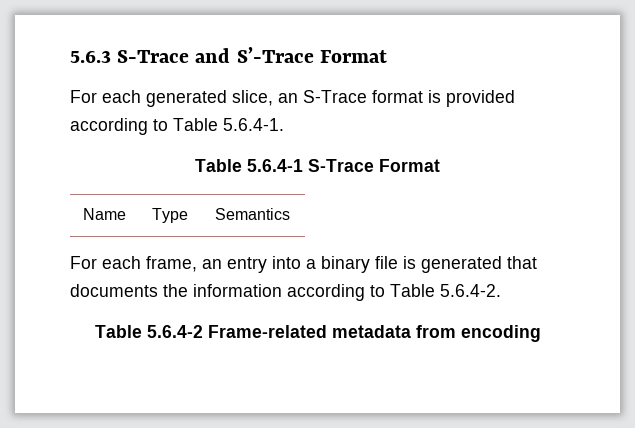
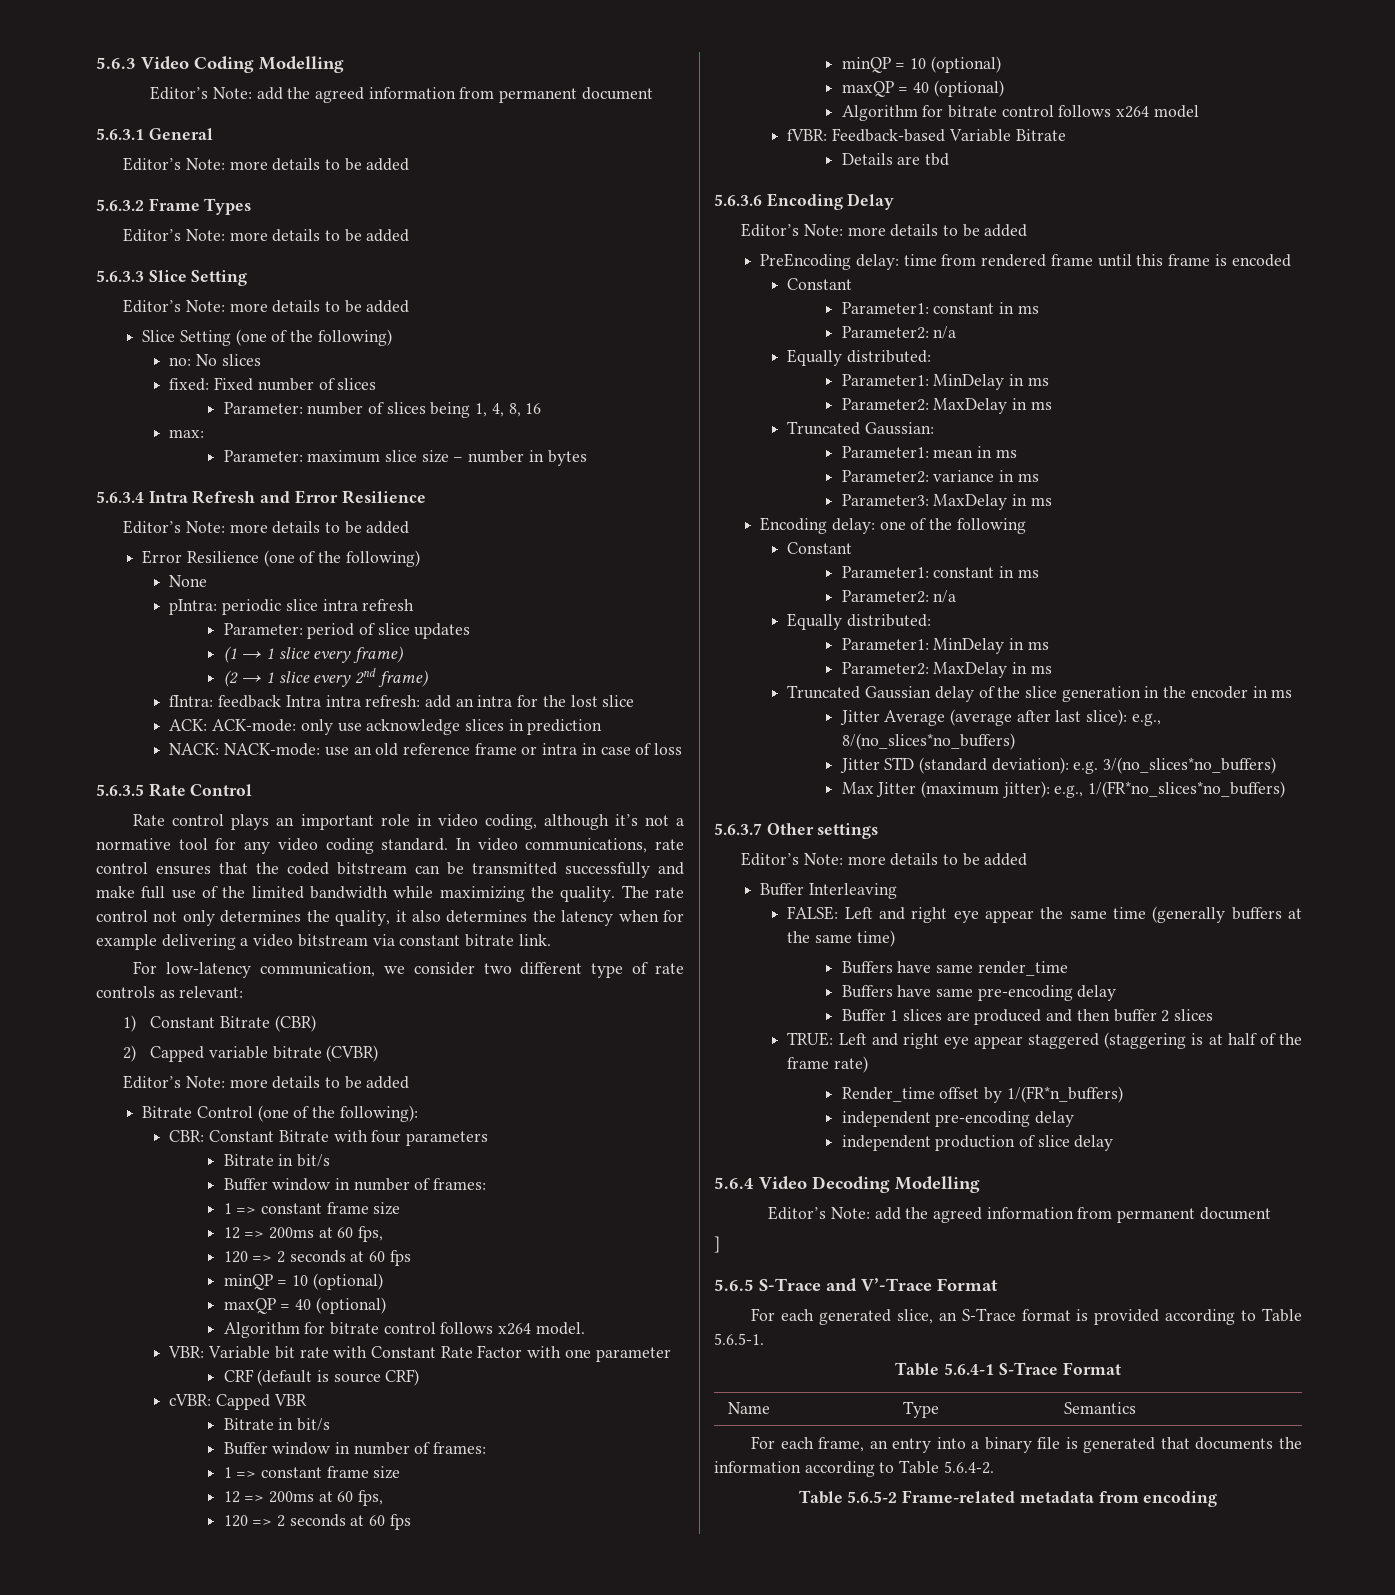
- 5.6.3 S-Trace and S’-Trace Format
+ 5.6.3 Video Coding Modelling
+ Editor’s Note: add the agreed information from permanent document
+ 5.6.3.1 General
+ Editor’s Note: more details to be added
+ 5.6.3.2 Frame Types
+ Editor’s Note: more details to be added
+ 5.6.3.3 Slice Setting
+ Editor’s Note: more details to be added
+ Slice Setting (one of the following)
+ no: No slices
+ fixed: Fixed number of slices
+ Parameter: number of slices being 1, 4, 8, 16
+ max:
+ Parameter: maximum slice size – number in bytes
+ 5.6.3.4 Intra Refresh and Error Resilience
+ Editor’s Note: more details to be added
+ Error Resilience (one of the following)
+ None
+ pIntra: periodic slice intra refresh
+ Parameter: period of slice updates
+ (1 → 1 slice every frame)
+ (2 → 1 slice every 2nd frame)
+ fIntra: feedback Intra intra refresh: add an intra for the lost slice
+ ACK: ACK-mode: only use acknowledge slices in prediction
+ NACK: NACK-mode: use an old reference frame or intra in case of loss
+ 5.6.3.5 Rate Control
+ Rate control plays an important role in video coding, although it’s not a normative tool for any video coding standard. In video communications, rate control ensures that the coded bitstream can be transmitted successfully and make full use of the limited bandwidth while maximizing the quality. The rate control not only determines the quality, it also determines the latency when for example delivering a video bitstream via constant bitrate link.
+ For low-latency communication, we consider two different type of rate controls as relevant:
+ 1) Constant Bitrate (CBR)
+ 2) Capped variable bitrate (CVBR)
+ Editor’s Note: more details to be added
+ Bitrate Control (one of the following):
+ CBR: Constant Bitrate with four parameters
+ Bitrate in bit/s
+ Buffer window in number of frames:
+ 1 => constant frame size
+ 12 => 200ms at 60 fps,
+ 120 => 2 seconds at 60 fps
+ minQP = 10 (optional)
+ maxQP = 40 (optional)
+ Algorithm for bitrate control follows x264 model.
+ VBR: Variable bit rate with Constant Rate Factor with one parameter
+ CRF (default is source CRF)
+ cVBR: Capped VBR
+ Bitrate in bit/s
+ Buffer window in number of frames:
+ 1 => constant frame size
+ 12 => 200ms at 60 fps,
+ 120 => 2 seconds at 60 fps
+ minQP = 10 (optional)
+ maxQP = 40 (optional)
+ Algorithm for bitrate control follows x264 model
+ fVBR: Feedback-based Variable Bitrate
+ Details are tbd
+ 5.6.3.6 Encoding Delay
+ Editor’s Note: more details to be added
+ PreEncoding delay: time from rendered frame until this frame is encoded
+ Constant
+ Parameter1: constant in ms
+ Parameter2: n/a
+ Equally distributed:
+ Parameter1: MinDelay in ms
+ Parameter2: MaxDelay in ms
+ Truncated Gaussian:
+ Parameter1: mean in ms
+ Parameter2: variance in ms
+ Parameter3: MaxDelay in ms
+ Encoding delay: one of the following
+ Constant
+ Parameter1: constant in ms
+ Parameter2: n/a
+ Equally distributed:
+ Parameter1: MinDelay in ms
+ Parameter2: MaxDelay in ms
+ Truncated Gaussian delay of the slice generation in the encoder in ms
+ Jitter Average (average after last slice): e.g., 8/(no_slices*no_buffers)
+ Jitter STD (standard deviation): e.g. 3/(no_slices*no_buffers)
+ Max Jitter (maximum jitter): e.g., 1/(FR*no_slices*no_buffers)
+ 5.6.3.7 Other settings
+ Editor’s Note: more details to be added
+ Buffer Interleaving
+ FALSE: Left and right eye appear the same time (generally buffers at the same time)
+ Buffers have same render_time
+ Buffers have same pre-encoding delay
+ Buffer 1 slices are produced and then buffer 2 slices
+ TRUE: Left and right eye appear staggered (staggering is at half of the frame rate)
+ Render_time offset by 1/(FR*n_buffers)
+ independent pre-encoding delay
+ independent production of slice delay
+ 5.6.4 Video Decoding Modelling
+ Editor’s Note: add the agreed information from permanent document
+ ]
+ 5.6.5 S-Trace and V’-Trace Format
- For each generated slice, an S-Trace format is provided according to Table 5.6.4-1.
+ For each generated slice, an S-Trace format is provided according to Table 5.6.5-1.
- Table 5.6.4-2 Frame-related metadata from encoding
+ Table 5.6.5-2 Frame-related metadata from encoding

